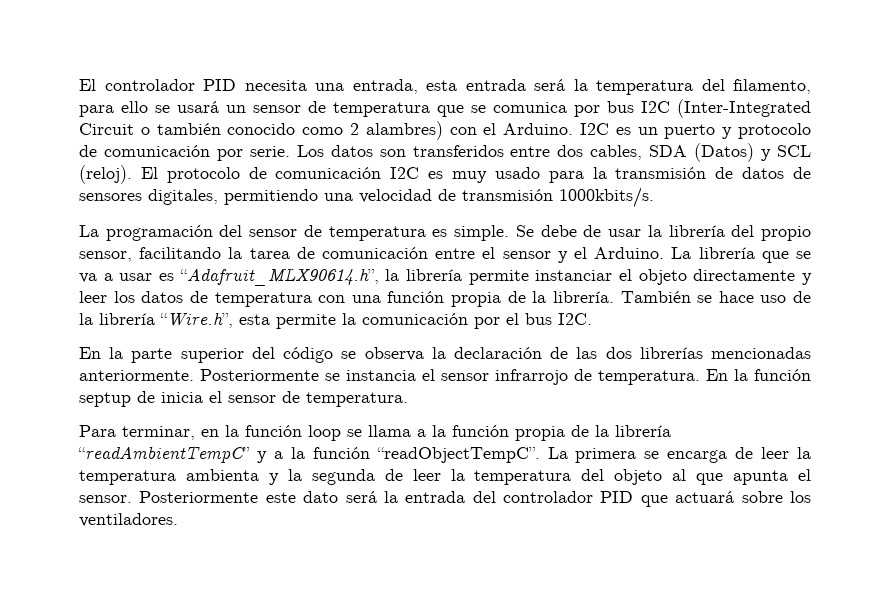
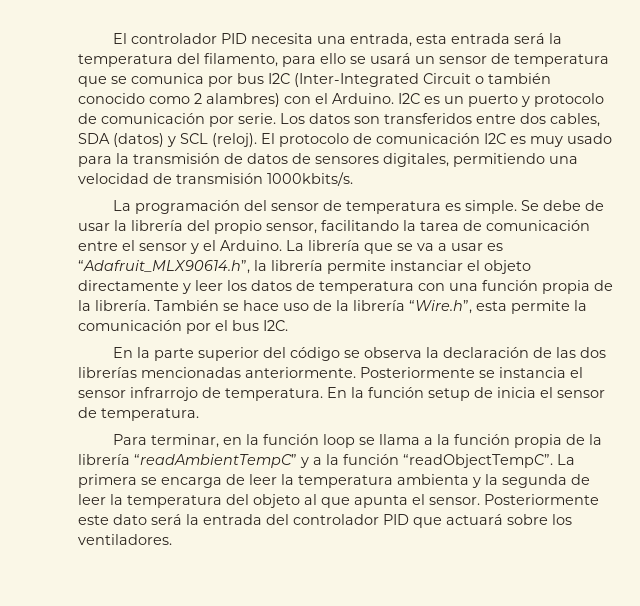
- Los datos son transferidos entre dos cables, SDA (Datos) y SCL (reloj).
+ Los datos son transferidos entre dos cables, SDA (datos) y SCL (reloj).
- En la función septup de inicia el sensor de temperatura.
+ En la función setup de inicia el sensor de temperatura.

